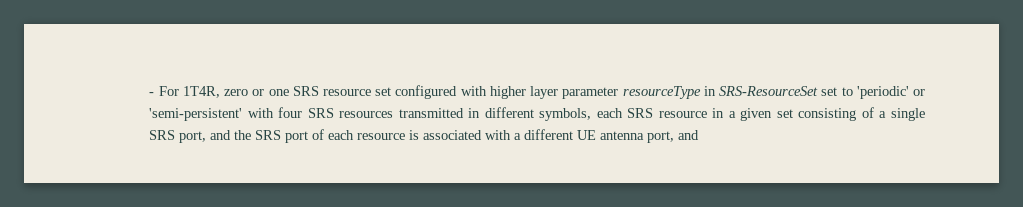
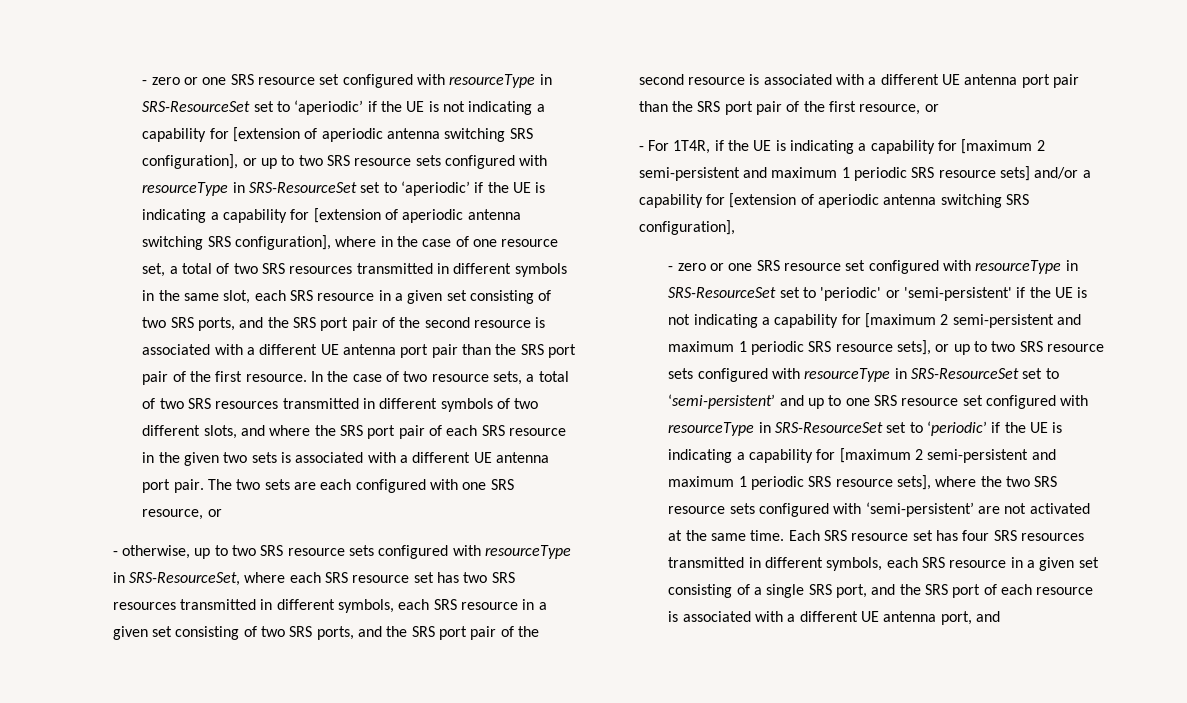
- - For 1T4R, zero or one SRS resource set configured with higher layer parameter resourceType in SRS-ResourceSet set to 'periodic' or 'semi-persistent' with four SRS resources transmitted in different symbols, each SRS resource in a given set consisting of a single SRS port, and the SRS port of each resource is associated with a different UE antenna port, and
+ - zero or one SRS resource set configured with resourceType in SRS-ResourceSet set to ‘aperiodic’ if the UE is not indicating a capability for [extension of aperiodic antenna switching SRS configuration], or up to two SRS resource sets configured with resourceType in SRS-ResourceSet set to ‘aperiodic’ if the UE is indicating a capability for [extension of aperiodic antenna switching SRS configuration], where in the case of one resource set, a total of two SRS resources transmitted in different symbols in the same slot, each SRS resource in a given set consisting of two SRS ports, and the SRS port pair of the second resource is associated with a different UE antenna port pair than the SRS port pair of the first resource. In the case of two resource sets, a total of two SRS resources transmitted in different symbols of two different slots, and where the SRS port pair of each SRS resource in the given two sets is associated with a different UE antenna port pair. The two sets are each configured with one SRS resource, or
+ - otherwise, up to two SRS resource sets configured with resourceType in SRS-ResourceSet, where each SRS resource set has two SRS resources transmitted in different symbols, each SRS resource in a given set consisting of two SRS ports, and the SRS port pair of the second resource is associated with a different UE antenna port pair than the SRS port pair of the first resource, or
+ - For 1T4R, if the UE is indicating a capability for [maximum 2 semi-persistent and maximum 1 periodic SRS resource sets] and/or a capability for [extension of aperiodic antenna switching SRS configuration],
+ - zero or one SRS resource set configured with resourceType in SRS-ResourceSet set to 'periodic' or 'semi-persistent' if the UE is not indicating a capability for [maximum 2 semi-persistent and maximum 1 periodic SRS resource sets], or up to two SRS resource sets configured with resourceType in SRS-ResourceSet set to ‘semi-persistent’ and up to one SRS resource set configured with resourceType in SRS-ResourceSet set to ‘periodic’ if the UE is indicating a capability for [maximum 2 semi-persistent and maximum 1 periodic SRS resource sets], where the two SRS resource sets configured with ‘semi-persistent’ are not activated at the same time. Each SRS resource set has four SRS resources transmitted in different symbols, each SRS resource in a given set consisting of a single SRS port, and the SRS port of each resource is associated with a different UE antenna port, and

